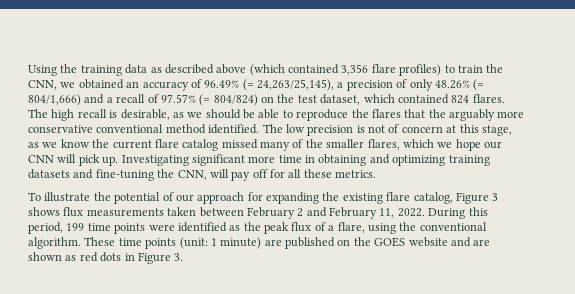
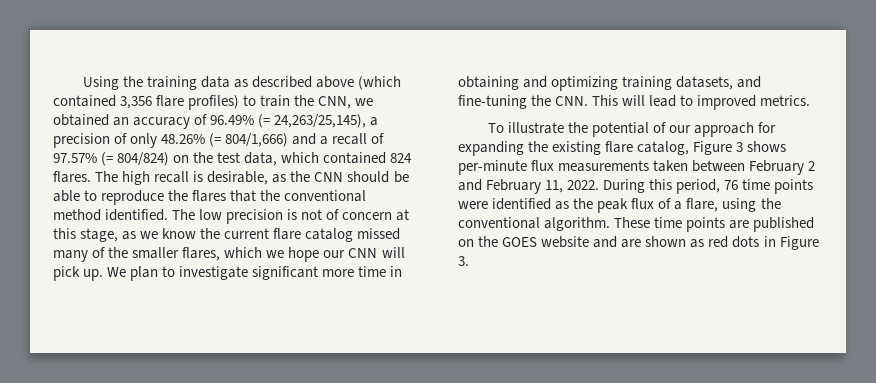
- Using the training data as described above (which contained 3,356 flare profiles) to train the CNN, we obtained an accuracy of 96.49% (= 24,263/25,145), a precision of only 48.26% (= 804/1,666) and a recall of 97.57% (= 804/824) on the test dataset, which contained 824 flares.
+ Using the training data as described above (which contained 3,356 flare profiles) to train the CNN, we obtained an accuracy of 96.49% (= 24,263/25,145), a precision of only 48.26% (= 804/1,666) and a recall of 97.57% (= 804/824) on the test data, which contained 824 flares.
- The high recall is desirable, as we should be able to reproduce the flares that the arguably more conservative conventional method identified.
+ The high recall is desirable, as the CNN should be able to reproduce the flares that the conventional method identified.
- Investigating significant more time in obtaining and optimizing training datasets and fine-tuning the CNN, will pay off for all these metrics.
+ We plan to investigate significant more time in obtaining and optimizing training datasets, and fine-tuning the CNN. This will lead to improved metrics.
- To illustrate the potential of our approach for expanding the existing flare catalog, Figure 3 shows flux measurements taken between February 2 and February 11, 2022.
+ To illustrate the potential of our approach for expanding the existing flare catalog, Figure 3 shows per-minute flux measurements taken between February 2 and February 11, 2022.
- During this period, 199 time points were identified as the peak flux of a flare, using the conventional algorithm.
+ During this period, 76 time points were identified as the peak flux of a flare, using the conventional algorithm.
- These time points (unit: 1 minute) are published on the GOES website and are shown as red dots in Figure 3.
+ These time points are published on the GOES website and are shown as red dots in Figure 3.

